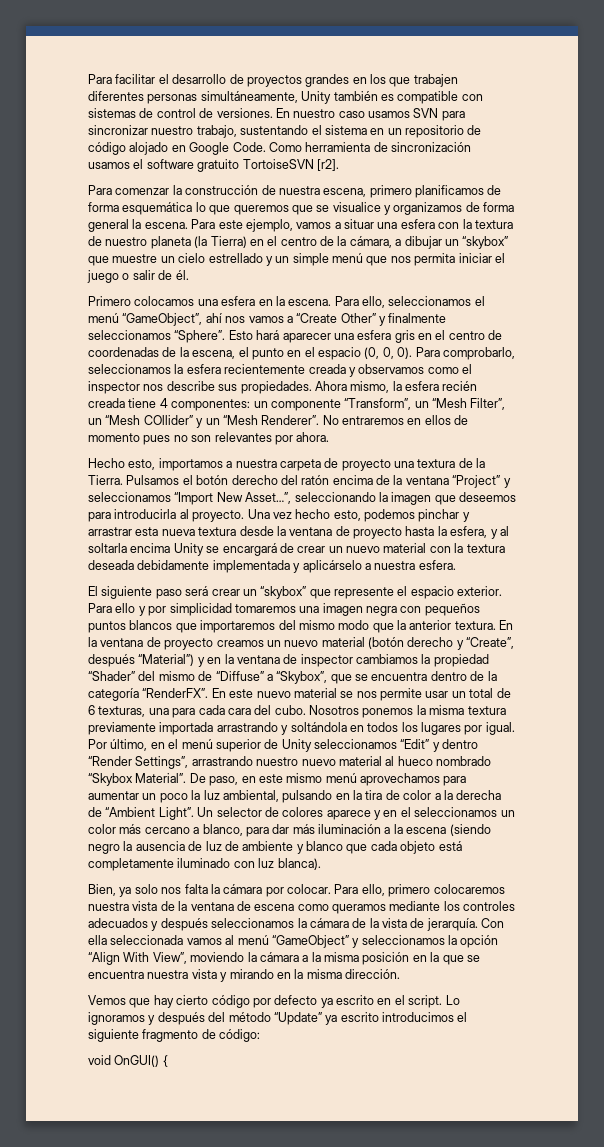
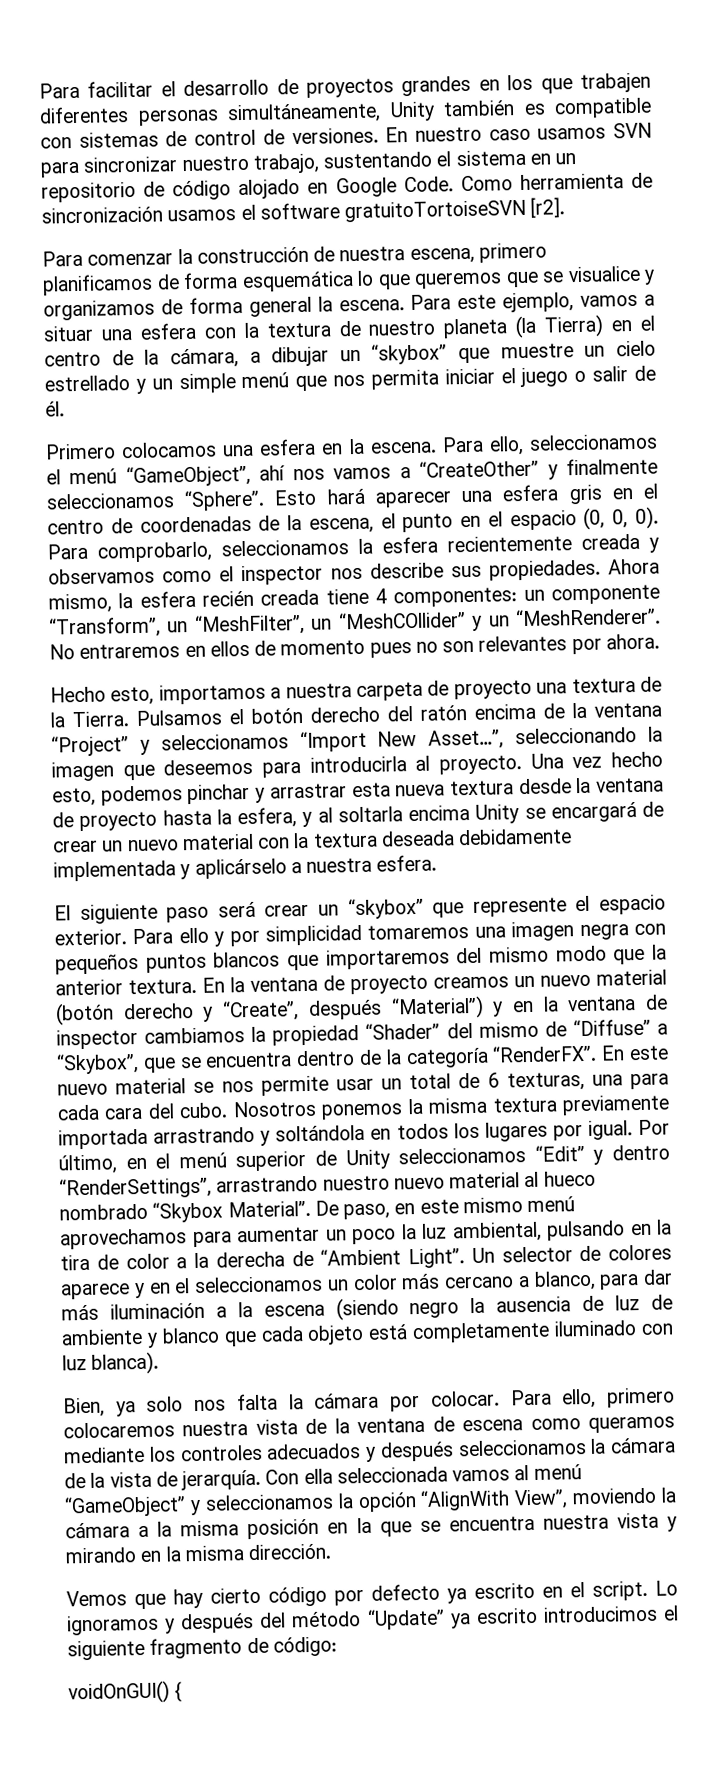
- Como herramienta de sincronización usamos el software gratuito TortoiseSVN [r2].
+ Como herramienta de sincronización usamos el software gratuitoTortoiseSVN [r2].
- Para ello, seleccionamos el menú “GameObject”, ahí nos vamos a “Create Other” y finalmente seleccionamos “Sphere”.
+ Para ello, seleccionamos el menú “GameObject”, ahí nos vamos a “CreateOther” y finalmente seleccionamos “Sphere”.
- Ahora mismo, la esfera recién creada tiene 4 componentes: un componente “Transform”, un “Mesh Filter”, un “Mesh COllider” y un “Mesh Renderer”.
+ Ahora mismo, la esfera recién creada tiene 4 componentes: un componente “Transform”, un “MeshFilter”, un “MeshCOllider” y un “MeshRenderer”.
- Por último, en el menú superior de Unity seleccionamos “Edit” y dentro “Render Settings”, arrastrando nuestro nuevo material al hueco nombrado “Skybox Material”.
+ Por último, en el menú superior de Unity seleccionamos “Edit” y dentro “RenderSettings”, arrastrando nuestro nuevo material al hueco nombrado “Skybox Material”.
- Con ella seleccionada vamos al menú “GameObject” y seleccionamos la opción “Align With View”, moviendo la cámara a la misma posición en la que se encuentra nuestra vista y mirando en la misma dirección.
+ Con ella seleccionada vamos al menú “GameObject” y seleccionamos la opción “AlignWith View”, moviendo la cámara a la misma posición en la que se encuentra nuestra vista y mirando en la misma dirección.
- void OnGUI() {
+ voidOnGUI() {

